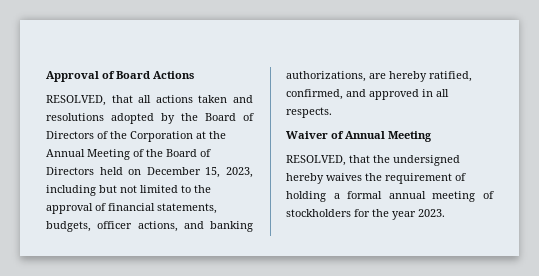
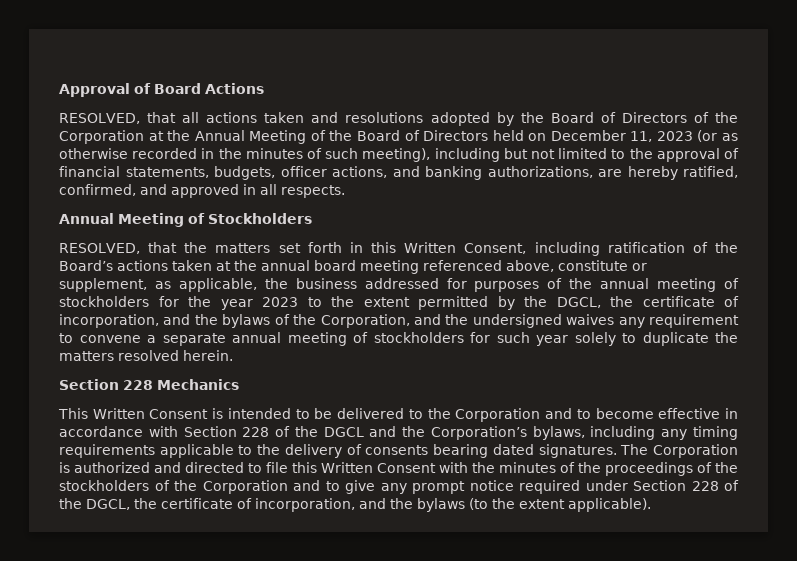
- RESOLVED, that all actions taken and resolutions adopted by the Board of Directors of the Corporation at the Annual Meeting of the Board of Directors held on December 15, 2023, including but not limited to the approval of financial statements, budgets, officer actions, and banking authorizations, are hereby ratified, confirmed, and approved in all respects.
+ RESOLVED, that all actions taken and resolutions adopted by the Board of Directors of the Corporation at the Annual Meeting of the Board of Directors held on December 11, 2023 (or as otherwise recorded in the minutes of such meeting), including but not limited to the approval of financial statements, budgets, officer actions, and banking authorizations, are hereby ratified, confirmed, and approved in all respects.
- Waiver of Annual Meeting
+ Annual Meeting of Stockholders
- RESOLVED, that the undersigned hereby waives the requirement of holding a formal annual meeting of stockholders for the year 2023.
+ RESOLVED, that the matters set forth in this Written Consent, including ratification of the Board’s actions taken at the annual board meeting referenced above, constitute or supplement, as applicable, the business addressed for purposes of the annual meeting of stockholders for the year 2023 to the extent permitted by the DGCL, the certificate of incorporation, and the bylaws of the Corporation, and the undersigned waives any requirement to convene a separate annual meeting of stockholders for such year solely to duplicate the matters resolved herein.
+ Section 228 Mechanics
+ This Written Consent is intended to be delivered to the Corporation and to become effective in accordance with Section 228 of the DGCL and the Corporation’s bylaws, including any timing requirements applicable to the delivery of consents bearing dated signatures. The Corporation is authorized and directed to file this Written Consent with the minutes of the proceedings of the stockholders of the Corporation and to give any prompt notice required under Section 228 of the DGCL, the certificate of incorporation, and the bylaws (to the extent applicable).

